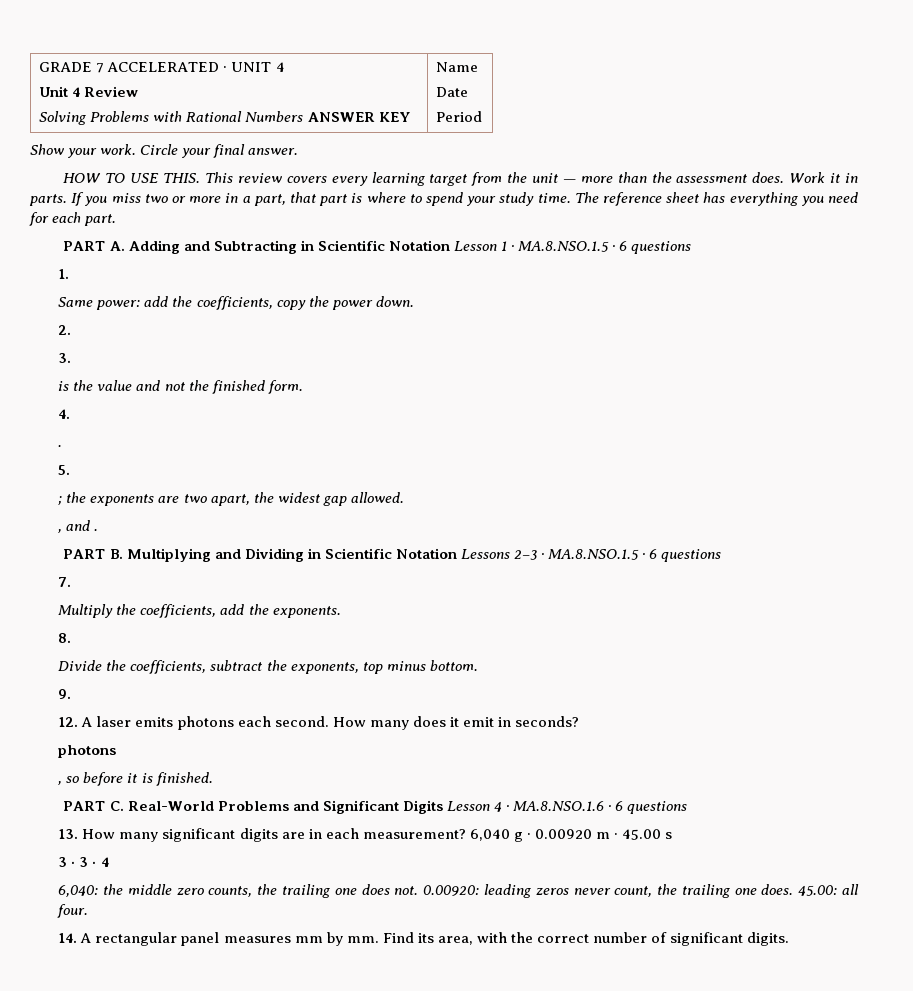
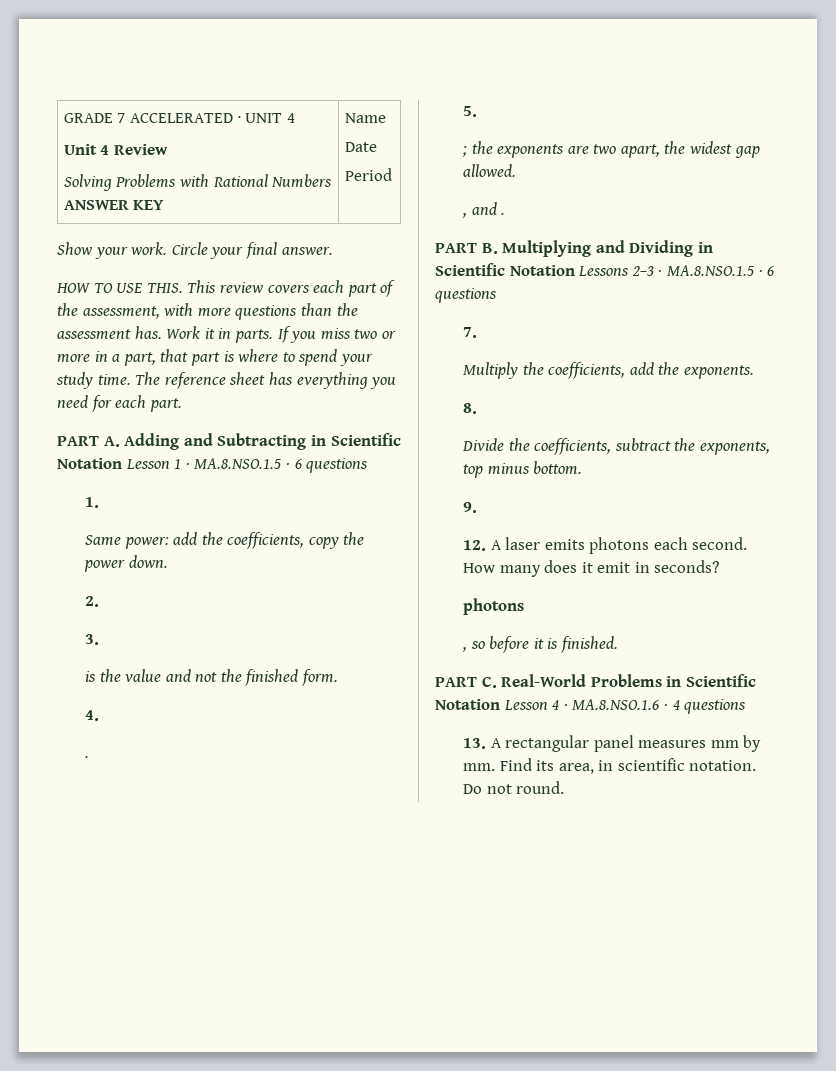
- This review covers every learning target from the unit — more than the assessment does.
+ This review covers each part of the assessment, with more questions than the assessment has.
- PART C. Real-World Problems and Significant Digits Lesson 4 · MA.8.NSO.1.6 · 6 questions
+ PART C. Real-World Problems in Scientific Notation Lesson 4 · MA.8.NSO.1.6 · 4 questions
- 13. How many significant digits are in each measurement? 6,040 g · 0.00920 m · 45.00 s
- 3 · 3 · 4
- 6,040: the middle zero counts, the trailing one does not. 0.00920: leading zeros never count, the trailing one does. 45.00: all four.
- 14. A rectangular panel measures mm by mm.
+ 13. A rectangular panel measures mm by mm.
- Find its area, with the correct number of significant digits.
+ Find its area, in scientific notation. Do not round.

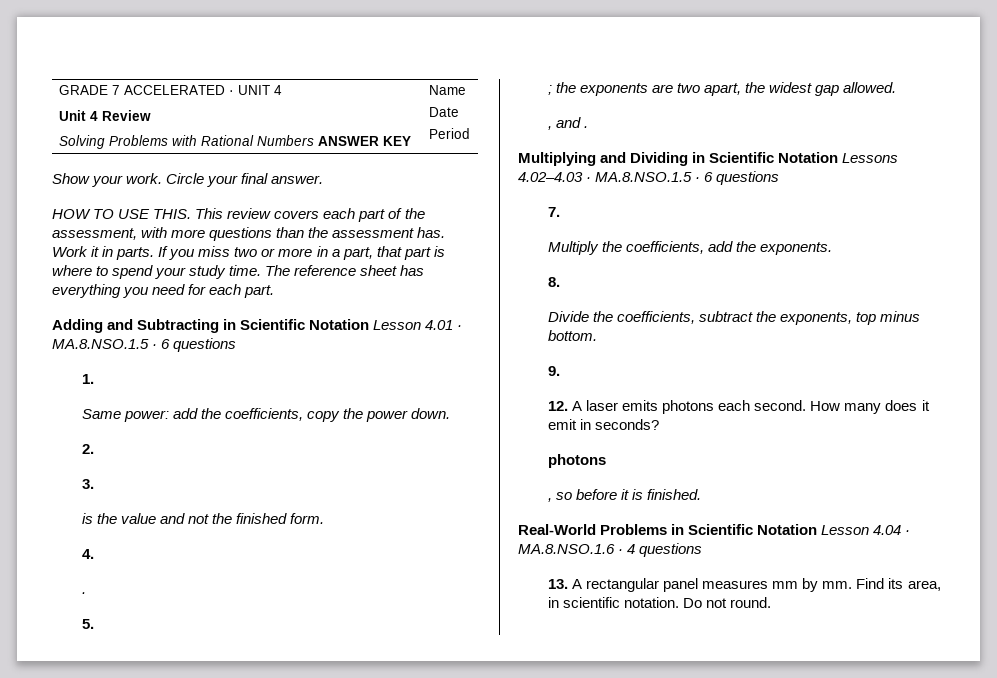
- PART A. Adding and Subtracting in Scientific Notation Lesson 1 · MA.8.NSO.1.5 · 6 questions
+ Adding and Subtracting in Scientific Notation Lesson 4.01 · MA.8.NSO.1.5 · 6 questions
- PART B. Multiplying and Dividing in Scientific Notation Lessons 2–3 · MA.8.NSO.1.5 · 6 questions
+ Multiplying and Dividing in Scientific Notation Lessons 4.02–4.03 · MA.8.NSO.1.5 · 6 questions
- PART C. Real-World Problems in Scientific Notation Lesson 4 · MA.8.NSO.1.6 · 4 questions
+ Real-World Problems in Scientific Notation Lesson 4.04 · MA.8.NSO.1.6 · 4 questions

